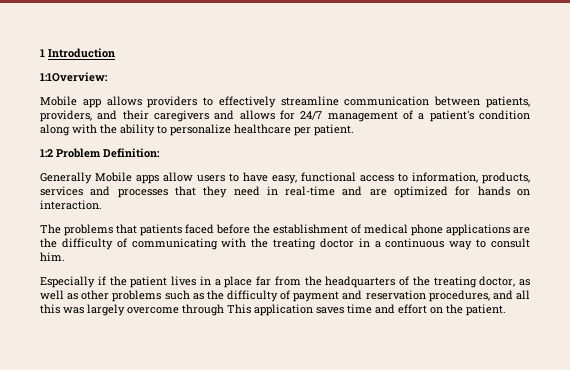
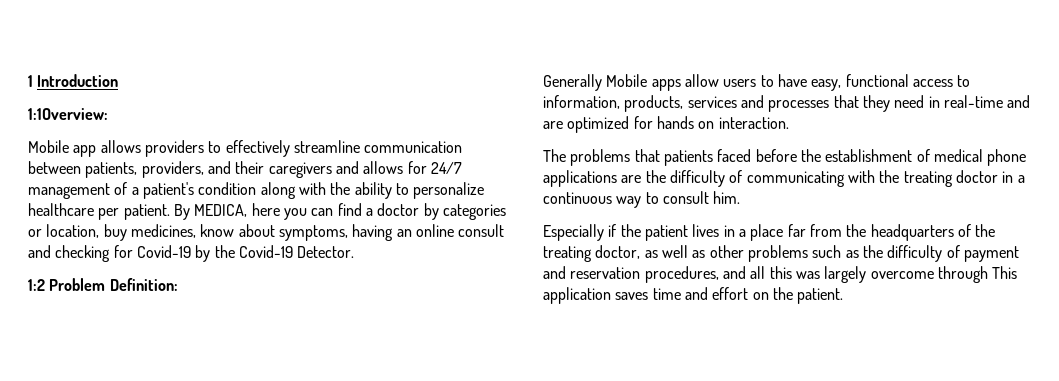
+ By MEDICA, here you can find a doctor by categories or location, buy medicines, know about symptoms, having an online consult and checking for Covid-19 by the Covid-19 Detector.

